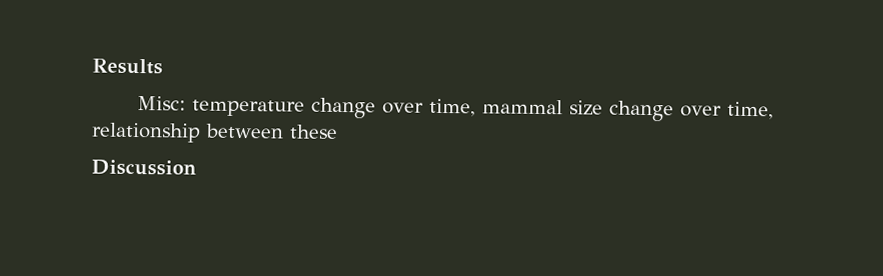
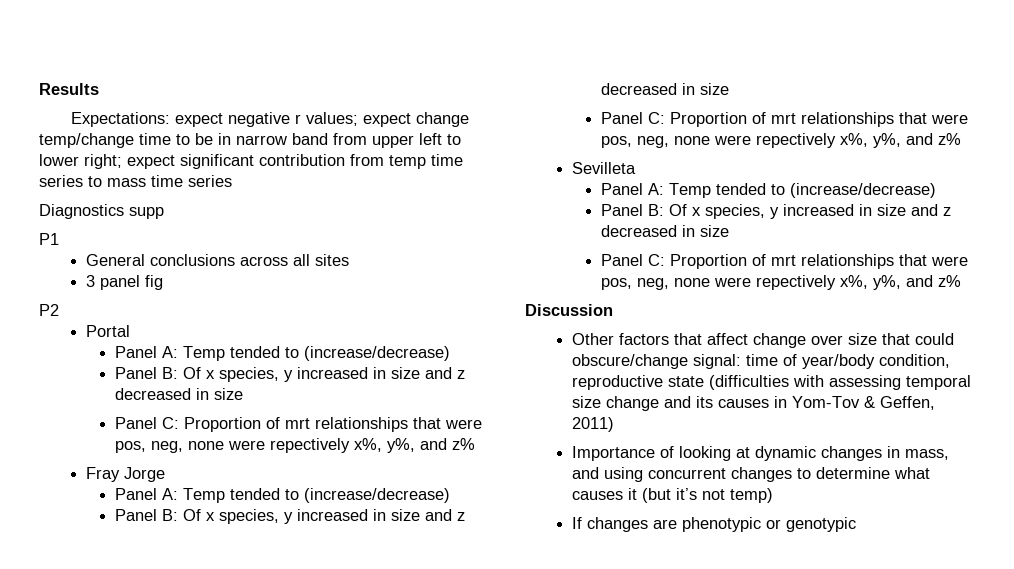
- Misc: temperature change over time, mammal size change over time, relationship between these
+ Expectations: expect negative r values; expect change temp/change time to be in narrow band from upper left to lower right; expect significant contribution from temp time series to mass time series
+ Diagnostics supp
+ P1
+ General conclusions across all sites
+ 3 panel fig
+ P2
+ Portal
+ Panel A: Temp tended to (increase/decrease)
+ Panel B: Of x species, y increased in size and z decreased in size
+ Panel C: Proportion of mrt relationships that were pos, neg, none were repectively x%, y%, and z%
+ Fray Jorge
+ Panel A: Temp tended to (increase/decrease)
+ Panel B: Of x species, y increased in size and z decreased in size
+ Panel C: Proportion of mrt relationships that were pos, neg, none were repectively x%, y%, and z%
+ Sevilleta
+ Panel A: Temp tended to (increase/decrease)
+ Panel B: Of x species, y increased in size and z decreased in size
+ Panel C: Proportion of mrt relationships that were pos, neg, none were repectively x%, y%, and z%
  Discussion
+ Other factors that affect change over size that could obscure/change signal: time of year/body condition, reproductive state (difficulties with assessing temporal size change and its causes in Yom-Tov & Geffen, 2011)
+ Importance of looking at dynamic changes in mass, and using concurrent changes to determine what causes it (but it’s not temp)
+ If changes are phenotypic or genotypic

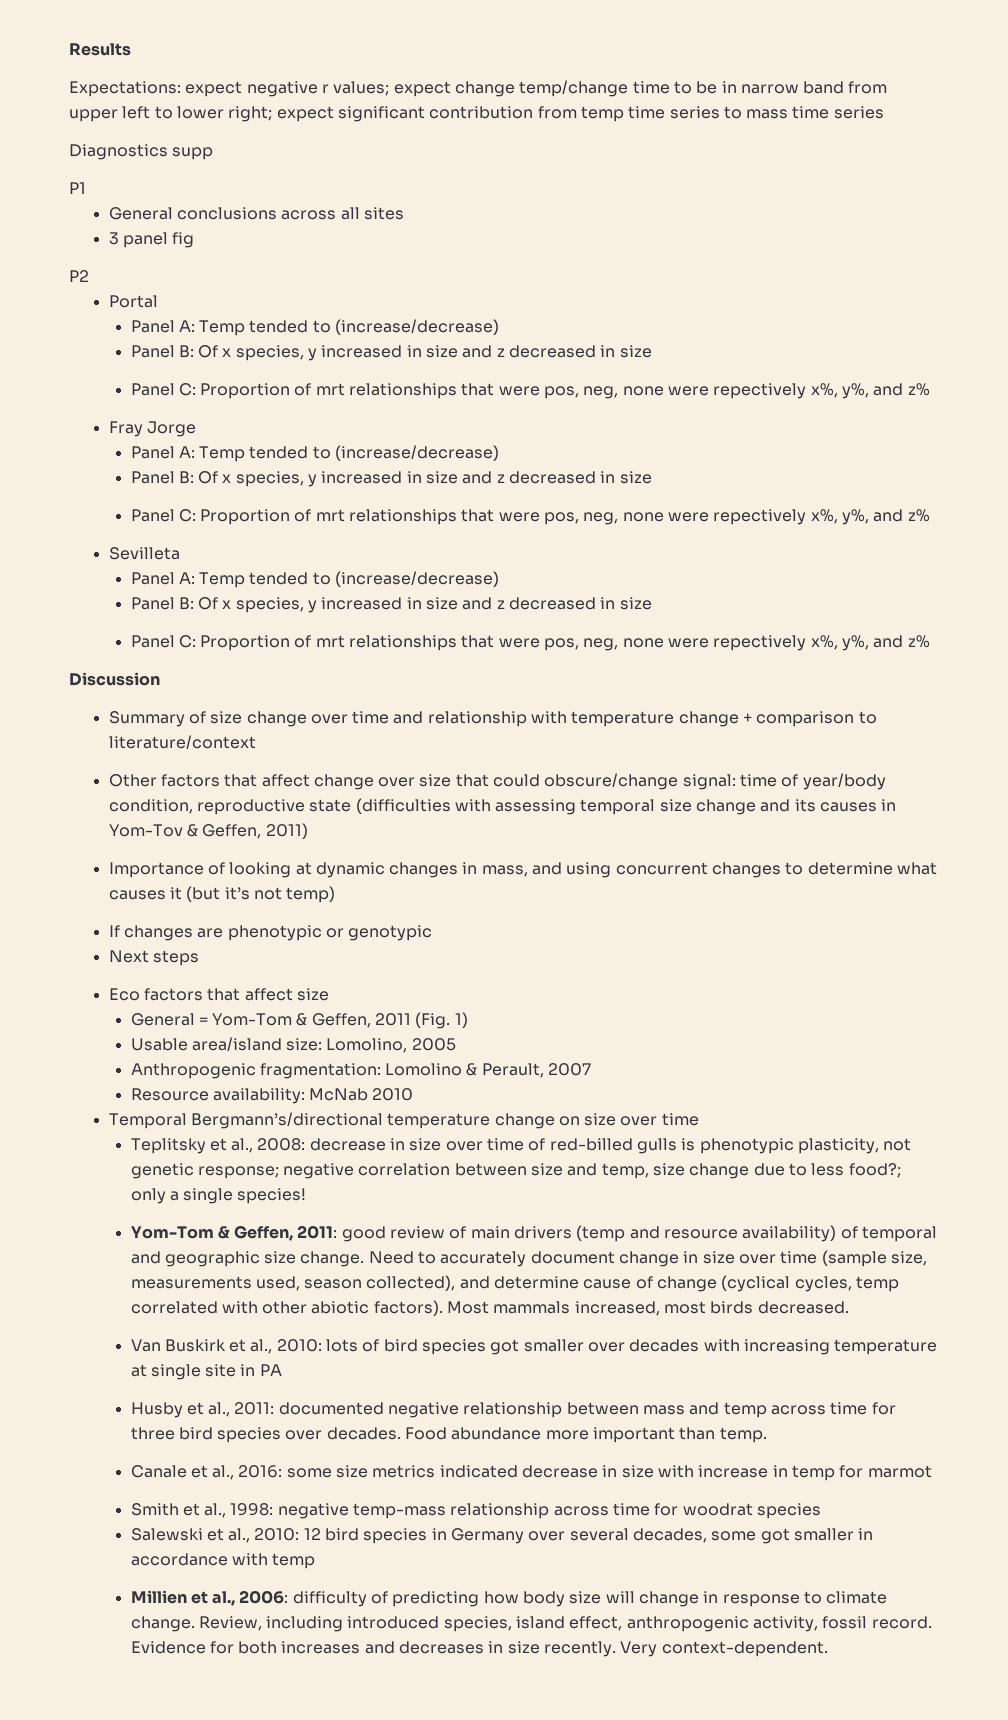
+ Summary of size change over time and relationship with temperature change + comparison to literature/context
+ Next steps
+ Eco factors that affect size
+ General = Yom-Tom & Geffen, 2011 (Fig. 1)
+ Usable area/island size: Lomolino, 2005
+ Anthropogenic fragmentation: Lomolino & Perault, 2007
+ Resource availability: McNab 2010
+ Temporal Bergmann’s/directional temperature change on size over time
+ Teplitsky et al., 2008: decrease in size over time of red-billed gulls is phenotypic plasticity, not genetic response; negative correlation between size and temp, size change due to less food?; only a single species!
+ Yom-Tom & Geffen, 2011: good review of main drivers (temp and resource availability) of temporal and geographic size change. Need to accurately document change in size over time (sample size, measurements used, season collected), and determine cause of change (cyclical cycles, temp correlated with other abiotic factors). Most mammals increased, most birds decreased.
+ Van Buskirk et al., 2010: lots of bird species got smaller over decades with increasing temperature at single site in PA
+ Husby et al., 2011: documented negative relationship between mass and temp across time for three bird species over decades. Food abundance more important than temp.
+ Canale et al., 2016: some size metrics indicated decrease in size with increase in temp for marmot
+ Smith et al., 1998: negative temp-mass relationship across time for woodrat species
+ Salewski et al., 2010: 12 bird species in Germany over several decades, some got smaller in accordance with temp
+ Millien et al., 2006: difficulty of predicting how body size will change in response to climate change. Review, including introduced species, island effect, anthropogenic activity, fossil record. Evidence for both increases and decreases in size recently. Very context-dependent.

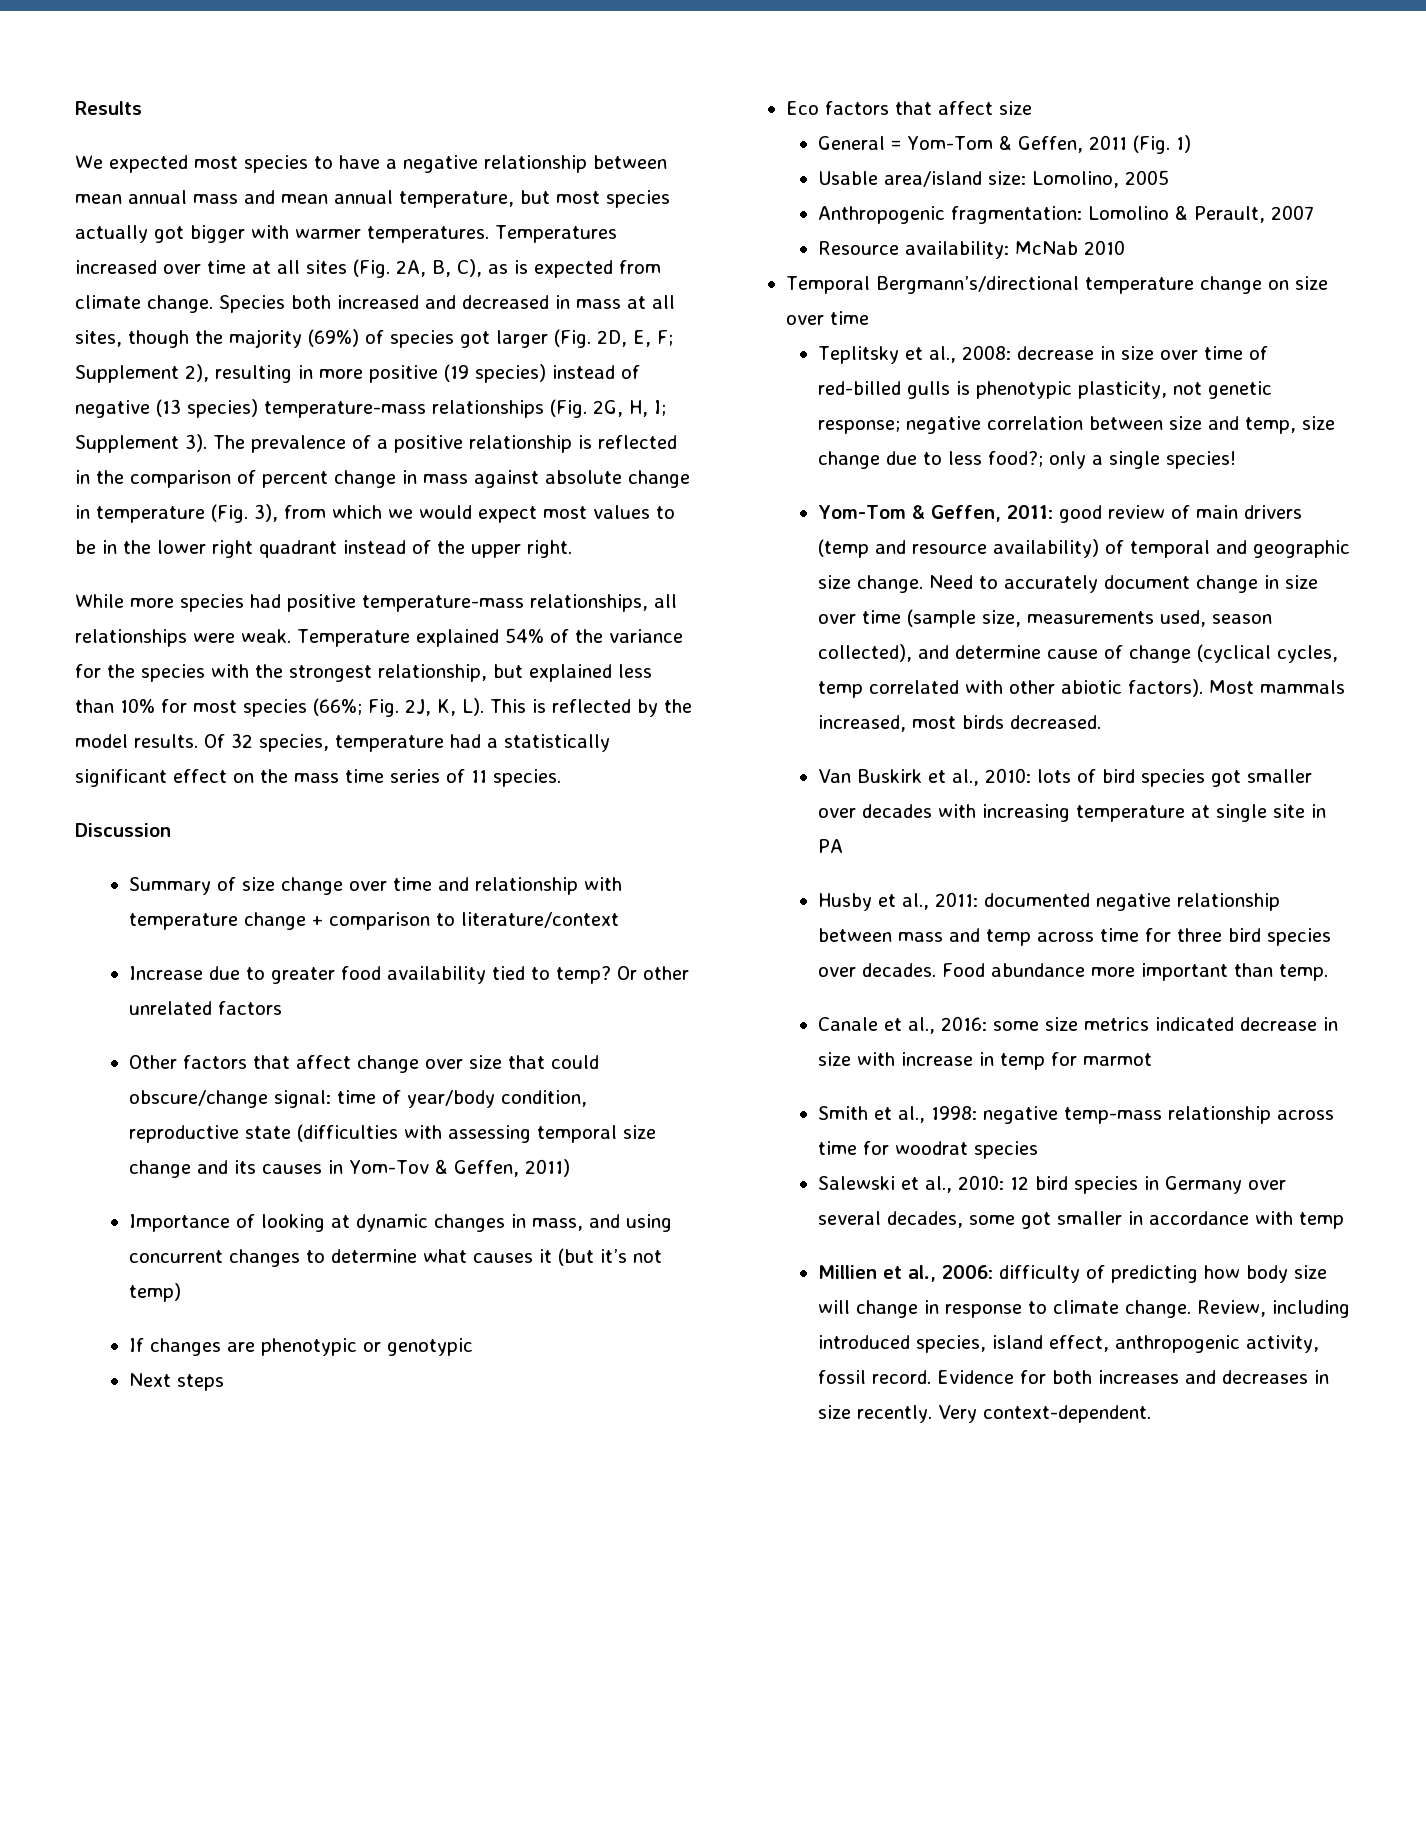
- Expectations: expect negative r values; expect change temp/change time to be in narrow band from upper left to lower right; expect significant contribution from temp time series to mass time series
- Diagnostics supp
- P1
- General conclusions across all sites
- 3 panel fig
- P2
- Portal
- Panel A: Temp tended to (increase/decrease)
- Panel B: Of x species, y increased in size and z decreased in size
- Panel C: Proportion of mrt relationships that were pos, neg, none were repectively x%, y%, and z%
- Fray Jorge
- Panel A: Temp tended to (increase/decrease)
- Panel B: Of x species, y increased in size and z decreased in size
- Panel C: Proportion of mrt relationships that were pos, neg, none were repectively x%, y%, and z%
- Sevilleta
- Panel A: Temp tended to (increase/decrease)
- Panel B: Of x species, y increased in size and z decreased in size
- Panel C: Proportion of mrt relationships that were pos, neg, none were repectively x%, y%, and z%
+ We expected most species to have a negative relationship between mean annual mass and mean annual temperature, but most species actually got bigger with warmer temperatures. Temperatures increased over time at all sites (Fig. 2A, B, C), as is expected from climate change. Species both increased and decreased in mass at all sites, though the majority (69%) of species got larger (Fig. 2D, E, F; Supplement 2), resulting in more positive (19 species) instead of negative (13 species) temperature-mass relationships (Fig. 2G, H, I; Supplement 3). The prevalence of a positive relationship is reflected in the comparison of percent change in mass against absolute change in temperature (Fig. 3), from which we would expect most values to be in the lower right quadrant instead of the upper right.
+ While more species had positive temperature-mass relationships, all relationships were weak. Temperature explained 54% of the variance for the species with the strongest relationship, but explained less than 10% for most species (66%; Fig. 2J, K, L). This is reflected by the model results. Of 32 species, temperature had a statistically significant effect on the mass time series of 11 species.
+ Increase due to greater food availability tied to temp? Or other unrelated factors

